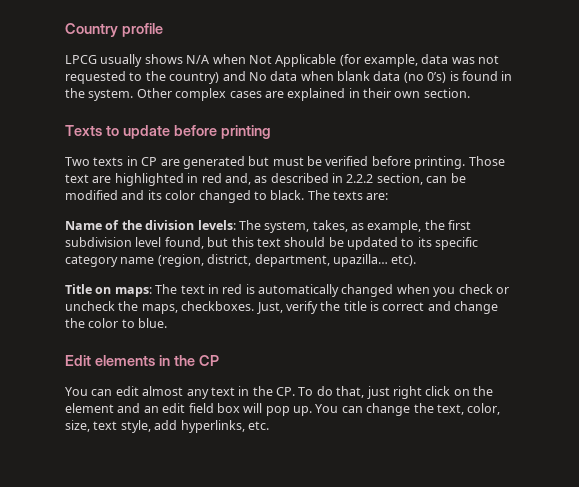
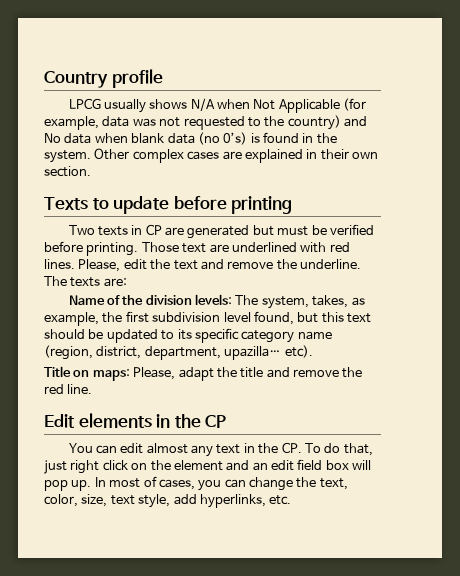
- Those text are highlighted in red and, as described in 2.2.2 section, can be modified and its color changed to black.
+ Those text are underlined with red lines. Please, edit the text and remove the underline.
- Title on maps: The text in red is automatically changed when you check or uncheck the maps, checkboxes. Just, verify the title is correct and change the color to blue.
+ Title on maps: Please, adapt the title and remove the red line.
- You can change the text, color, size, text style, add hyperlinks, etc.
+ In most of cases, you can change the text, color, size, text style, add hyperlinks, etc.

